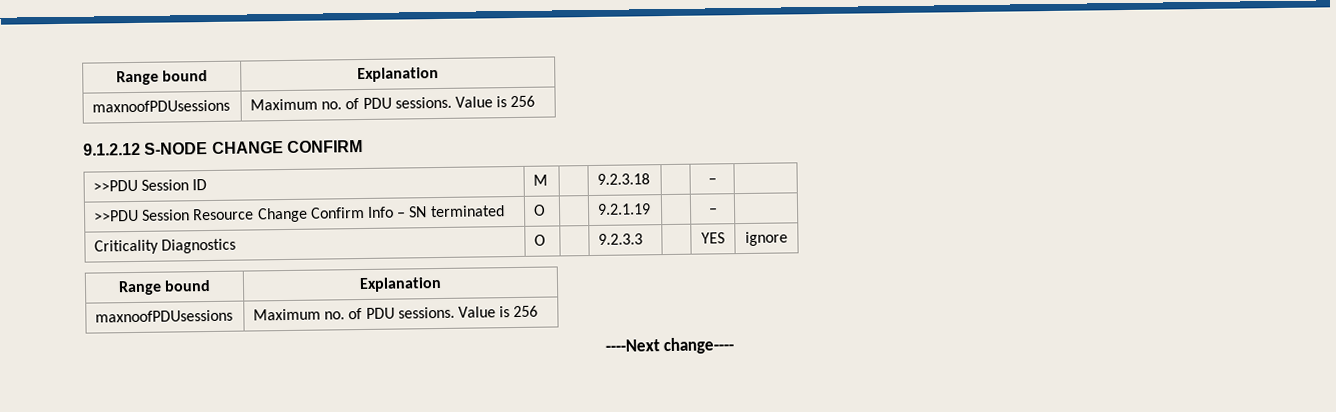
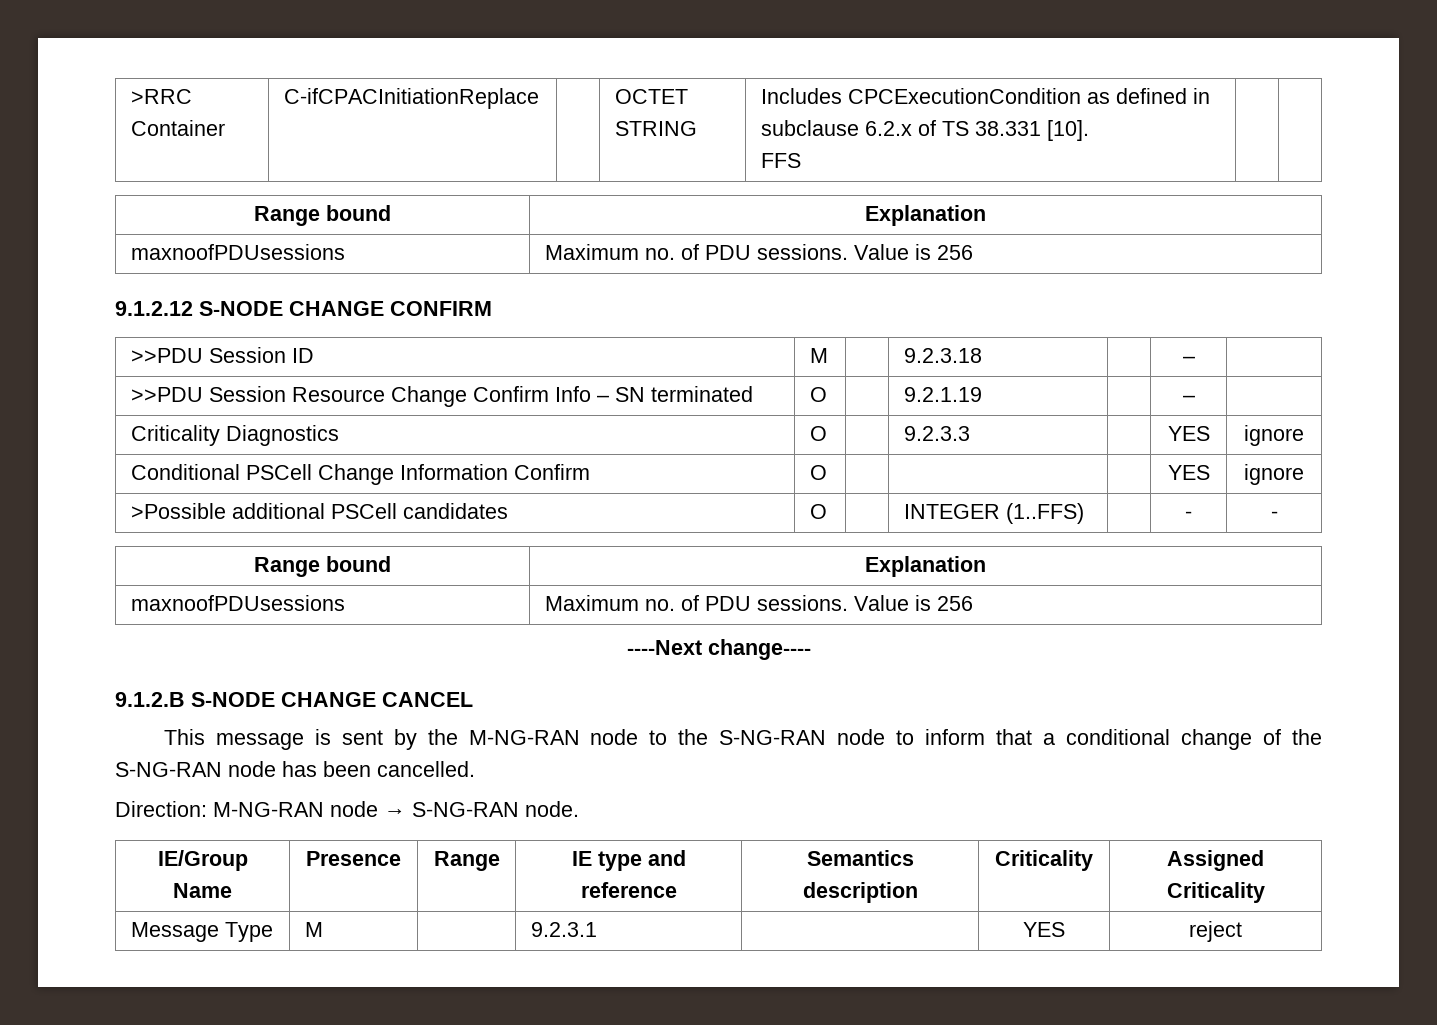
+ >RRC Container | C-ifCPACInitiationReplace | | OCTET STRING | Includes CPCExecutionCondition as defined in subclause 6.2.x of TS 38.331 [10].
+ FFS | |
+ Conditional PSCell Change Information Confirm | O | | | | YES | ignore
+ >Possible additional PSCell candidates | O | | INTEGER (1..FFS) | | - | -
+ 9.1.2.B S-NODE CHANGE CANCEL
+ This message is sent by the M-NG-RAN node to the S-NG-RAN node to inform that a conditional change of the S-NG-RAN node has been cancelled.
+ Direction: M-NG-RAN node → S-NG-RAN node.
+ IE/Group Name | Presence | Range | IE type and reference | Semantics description | Criticality | Assigned Criticality
+ Message Type | M | | 9.2.3.1 | | YES | reject

